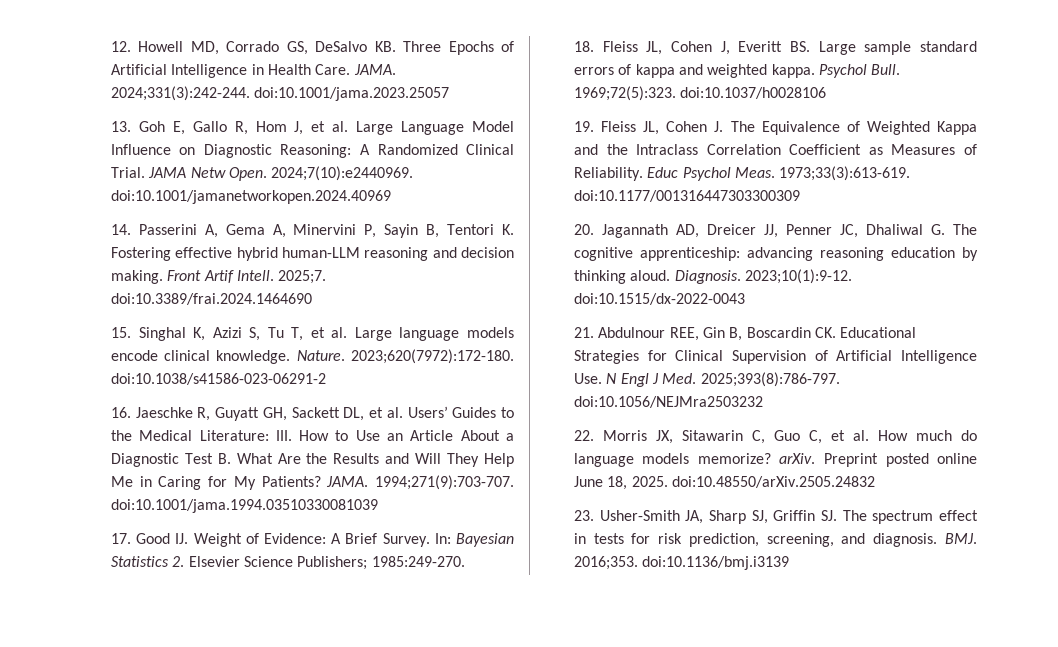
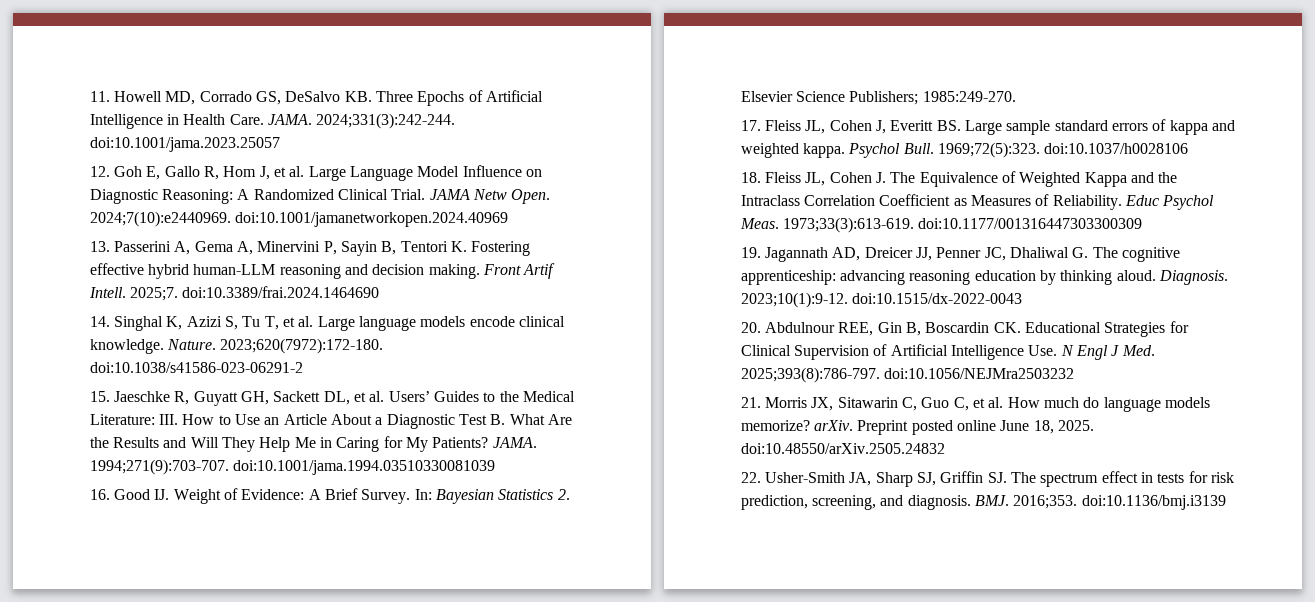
- 12. Howell MD, Corrado GS, DeSalvo KB. Three Epochs of Artificial Intelligence in Health Care.
+ 11. Howell MD, Corrado GS, DeSalvo KB. Three Epochs of Artificial Intelligence in Health Care.
- 13. Goh E, Gallo R, Hom J, et al. Large Language Model Influence on Diagnostic Reasoning: A Randomized Clinical Trial.
+ 12. Goh E, Gallo R, Hom J, et al. Large Language Model Influence on Diagnostic Reasoning: A Randomized Clinical Trial.
- 14. Passerini A, Gema A, Minervini P, Sayin B, Tentori K. Fostering effective hybrid human-LLM reasoning and decision making.
+ 13. Passerini A, Gema A, Minervini P, Sayin B, Tentori K. Fostering effective hybrid human-LLM reasoning and decision making.
- 15. Singhal K, Azizi S, Tu T, et al. Large language models encode clinical knowledge.
+ 14. Singhal K, Azizi S, Tu T, et al. Large language models encode clinical knowledge.
- 16. Jaeschke R, Guyatt GH, Sackett DL, et al. Users’ Guides to the Medical Literature: III. How to Use an Article About a Diagnostic Test B. What Are the Results and Will They Help Me in Caring for My Patients?
+ 15. Jaeschke R, Guyatt GH, Sackett DL, et al. Users’ Guides to the Medical Literature: III. How to Use an Article About a Diagnostic Test B. What Are the Results and Will They Help Me in Caring for My Patients?
- 17. Good IJ. Weight of Evidence: A Brief Survey.
+ 16. Good IJ. Weight of Evidence: A Brief Survey.
- 18. Fleiss JL, Cohen J, Everitt BS. Large sample standard errors of kappa and weighted kappa.
+ 17. Fleiss JL, Cohen J, Everitt BS. Large sample standard errors of kappa and weighted kappa.
- 19. Fleiss JL, Cohen J. The Equivalence of Weighted Kappa and the Intraclass Correlation Coefficient as Measures of Reliability.
+ 18. Fleiss JL, Cohen J. The Equivalence of Weighted Kappa and the Intraclass Correlation Coefficient as Measures of Reliability.
- 20. Jagannath AD, Dreicer JJ, Penner JC, Dhaliwal G. The cognitive apprenticeship: advancing reasoning education by thinking aloud.
+ 19. Jagannath AD, Dreicer JJ, Penner JC, Dhaliwal G. The cognitive apprenticeship: advancing reasoning education by thinking aloud.
- 21. Abdulnour REE, Gin B, Boscardin CK. Educational Strategies for Clinical Supervision of Artificial Intelligence Use. N Engl J Med. 2025;393(8):786-797. doi:10.1056/NEJMra2503232
+ 20. Abdulnour REE, Gin B, Boscardin CK. Educational Strategies for Clinical Supervision of Artificial Intelligence Use. N Engl J Med. 2025;393(8):786-797. doi:10.1056/NEJMra2503232
- 22. Morris JX, Sitawarin C, Guo C, et al. How much do language models memorize? arXiv.
+ 21. Morris JX, Sitawarin C, Guo C, et al. How much do language models memorize? arXiv.
- 23. Usher-Smith JA, Sharp SJ, Griffin SJ. The spectrum effect in tests for risk prediction, screening, and diagnosis.
+ 22. Usher-Smith JA, Sharp SJ, Griffin SJ. The spectrum effect in tests for risk prediction, screening, and diagnosis.

